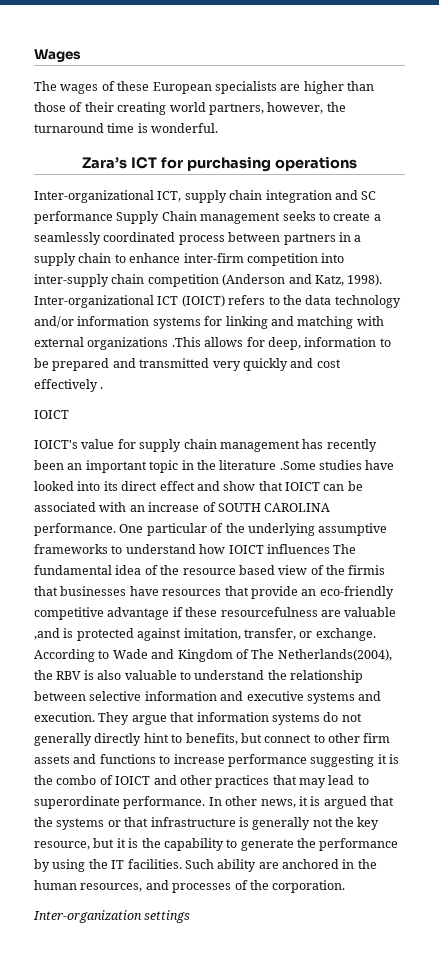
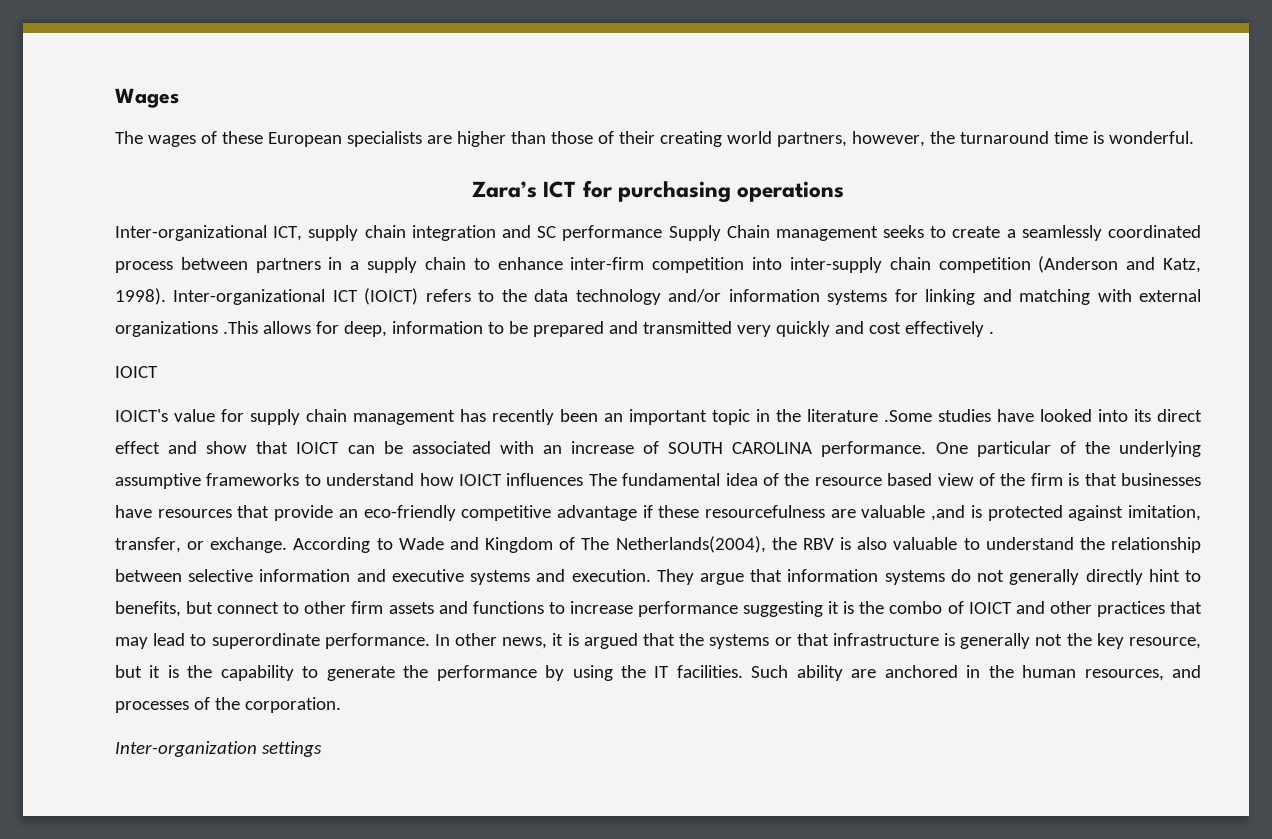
- One particular of the underlying assumptive frameworks to understand how IOICT influences The fundamental idea of the resource based view of the firmis that businesses have resources that provide an eco-friendly competitive advantage if these resourcefulness are valuable ,and is protected against imitation, transfer, or exchange.
+ One particular of the underlying assumptive frameworks to understand how IOICT influences The fundamental idea of the resource based view of the firm is that businesses have resources that provide an eco-friendly competitive advantage if these resourcefulness are valuable ,and is protected against imitation, transfer, or exchange.

